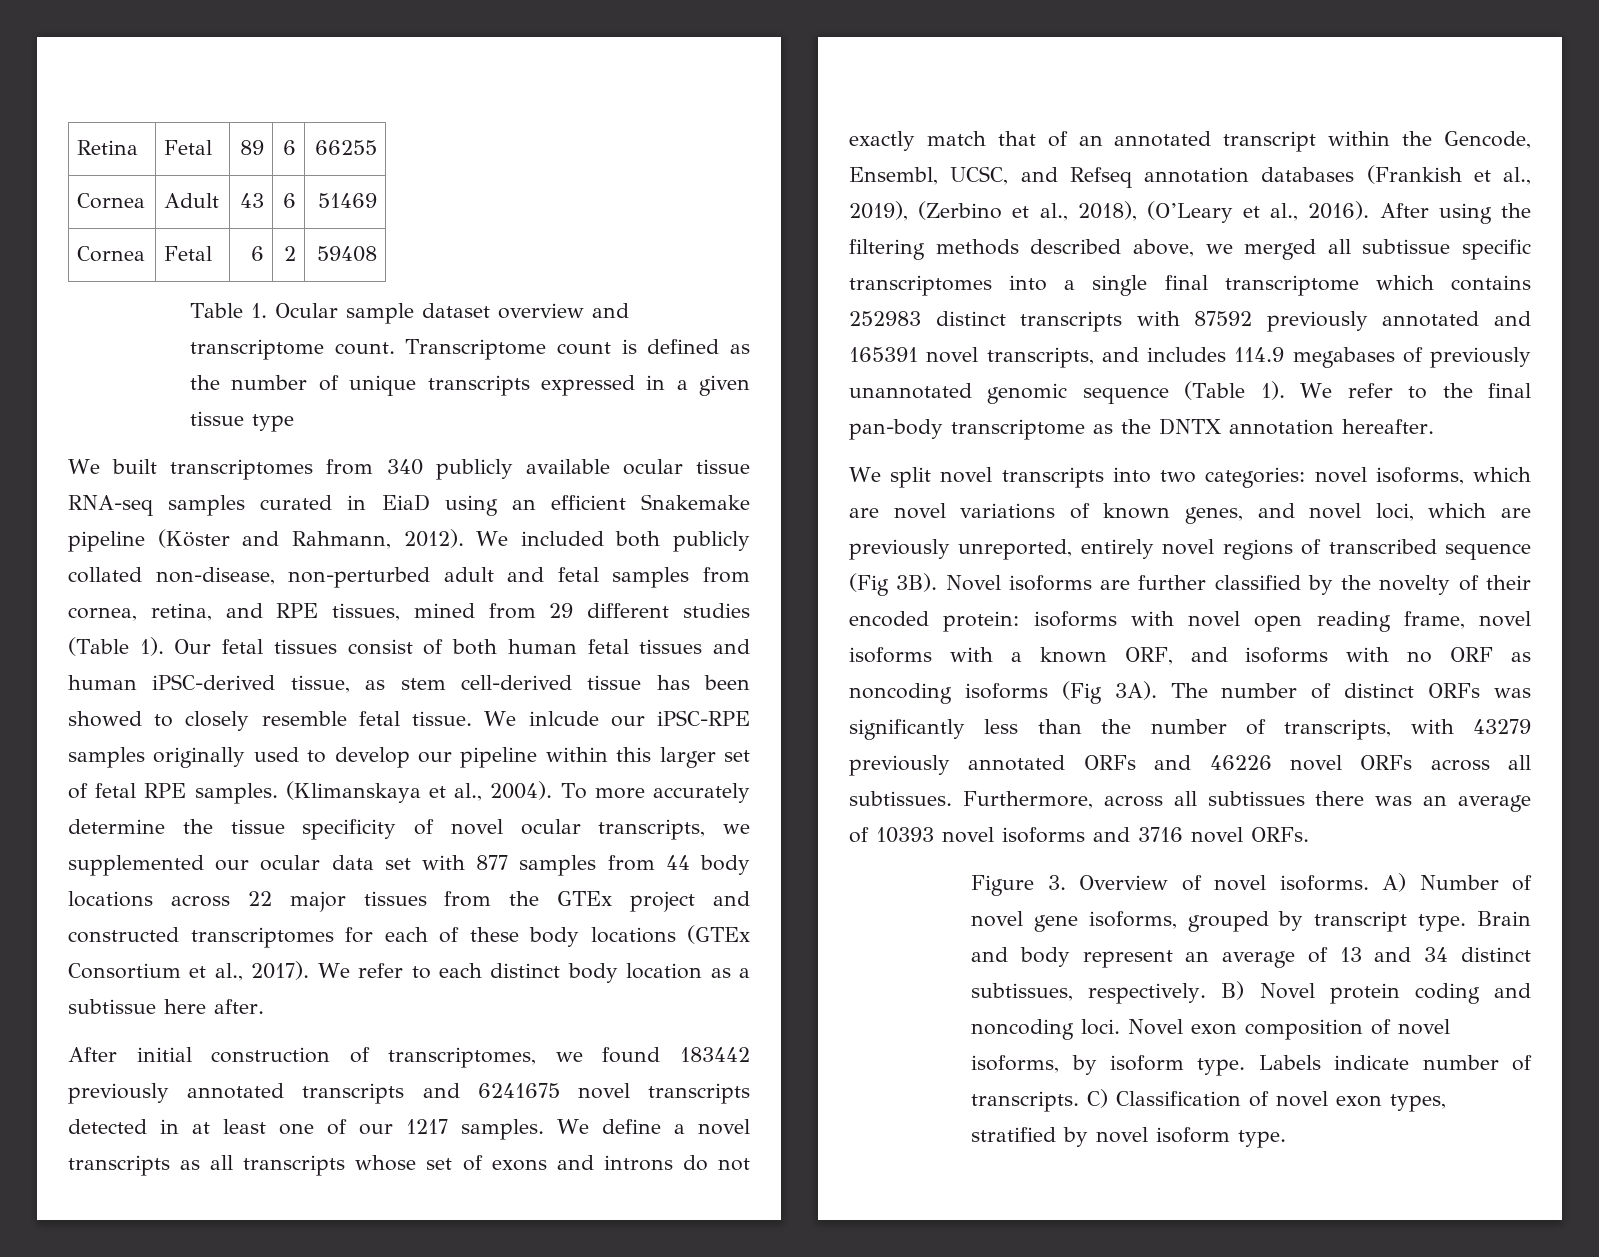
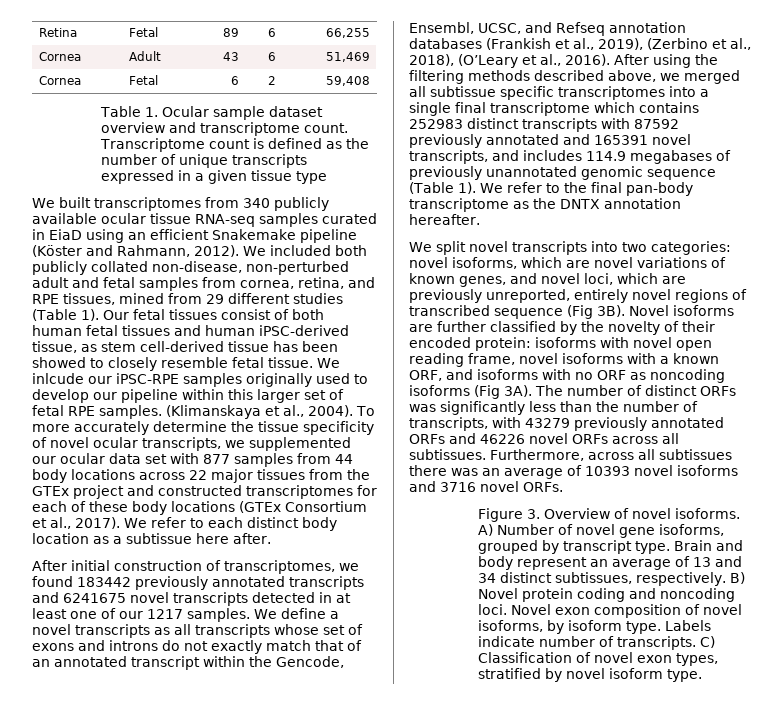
- Retina | Fetal | 89 | 6 | 66255
+ Retina | Fetal | 89 | 6 | 66,255
- Cornea | Adult | 43 | 6 | 51469
+ Cornea | Adult | 43 | 6 | 51,469
- Cornea | Fetal | 6 | 2 | 59408
+ Cornea | Fetal | 6 | 2 | 59,408

